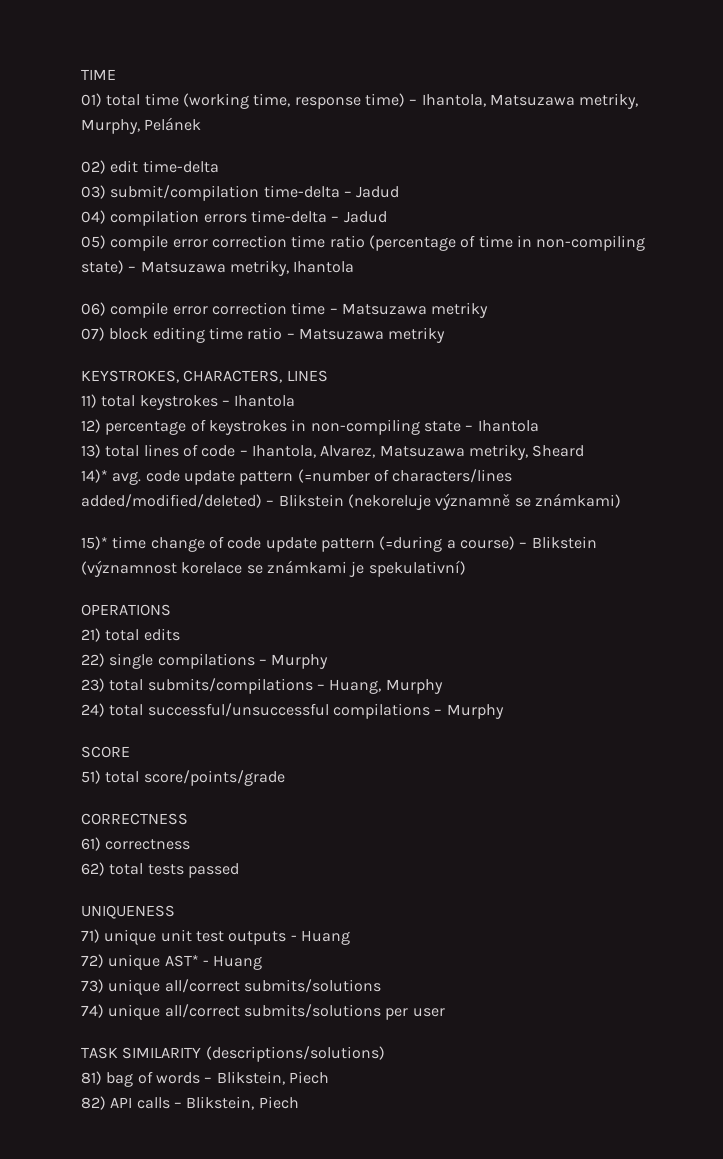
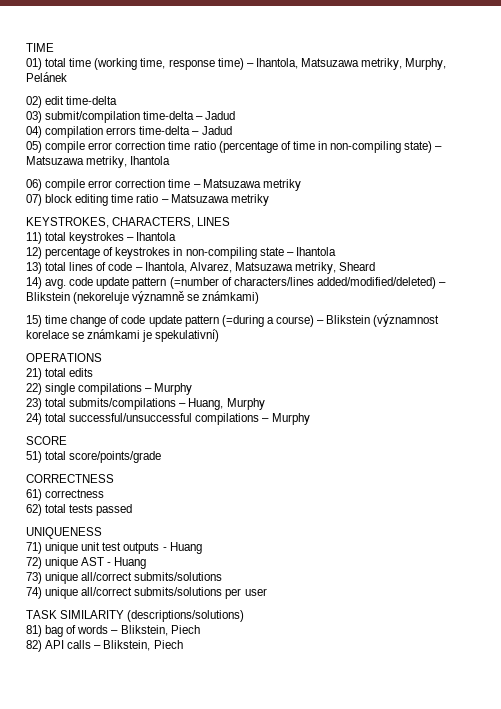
- 14)* avg. code update pattern (=number of characters/lines added/modified/deleted) – Blikstein (nekoreluje významně se známkami)
+ 14) avg. code update pattern (=number of characters/lines added/modified/deleted) – Blikstein (nekoreluje významně se známkami)
- 15)* time change of code update pattern (=during a course) – Blikstein (významnost korelace se známkami je spekulativní)
+ 15) time change of code update pattern (=during a course) – Blikstein (významnost korelace se známkami je spekulativní)
- 72) unique AST* - Huang
+ 72) unique AST - Huang

